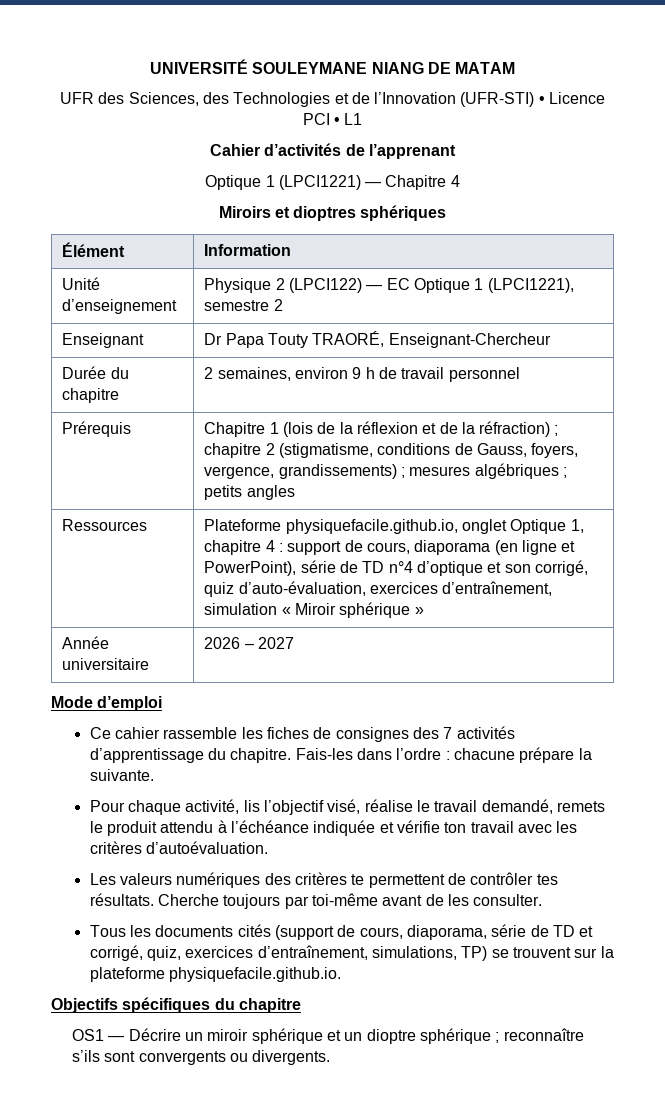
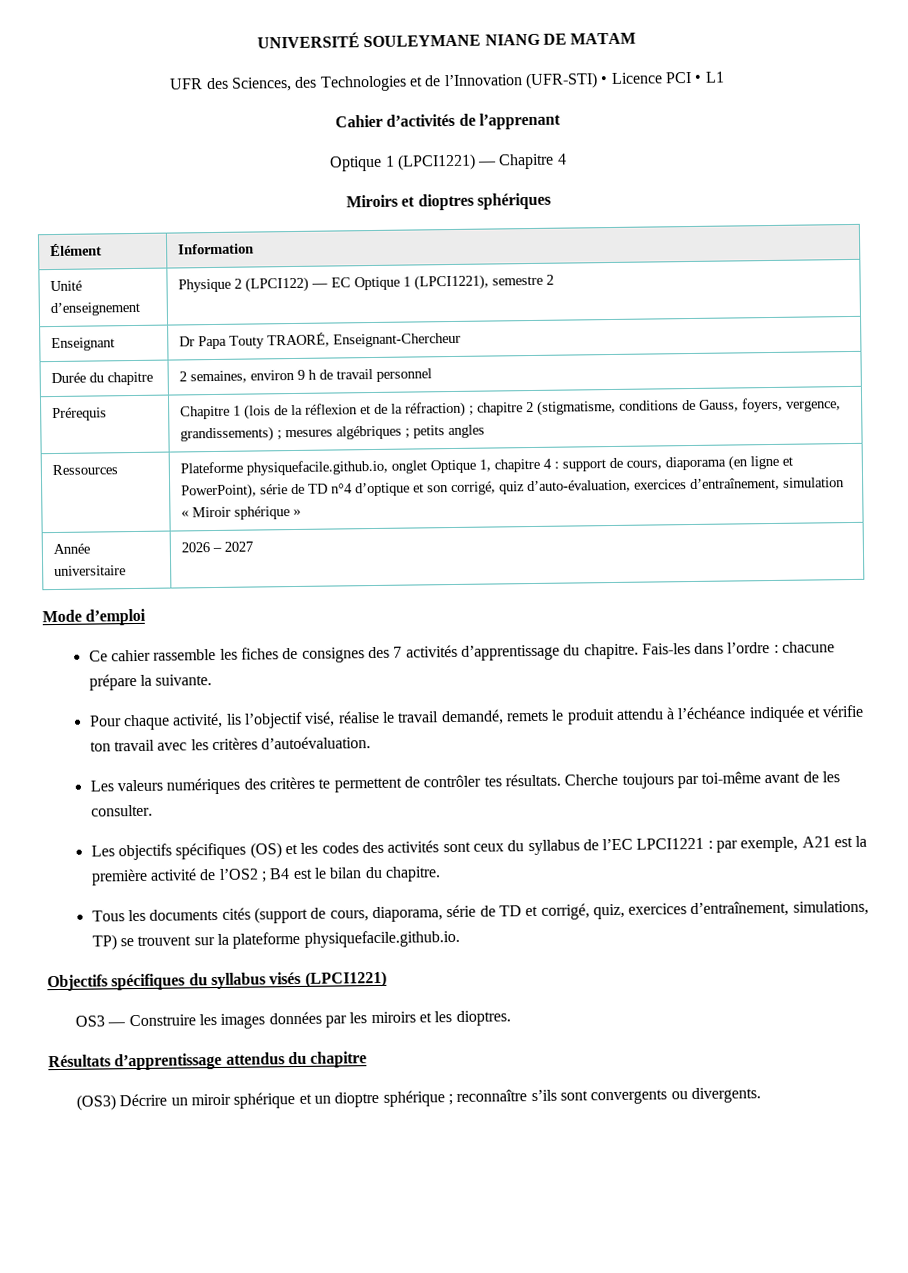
+ Les objectifs spécifiques (OS) et les codes des activités sont ceux du syllabus de l’EC LPCI1221 : par exemple, A21 est la première activité de l’OS2 ; B4 est le bilan du chapitre.
- Objectifs spécifiques du chapitre
+ Objectifs spécifiques du syllabus visés (LPCI1221)
+ OS3 — Construire les images données par les miroirs et les dioptres.
+ Résultats d’apprentissage attendus du chapitre
- OS1 — Décrire un miroir sphérique et un dioptre sphérique ; reconnaître s’ils sont convergents ou divergents.
+ (OS3) Décrire un miroir sphérique et un dioptre sphérique ; reconnaître s’ils sont convergents ou divergents.

